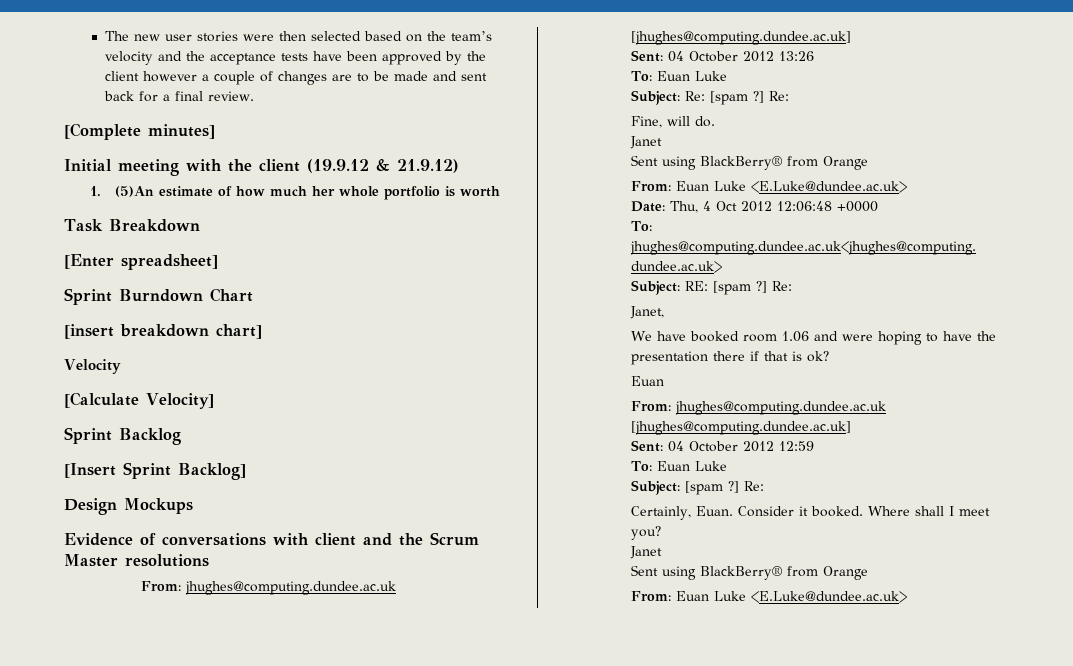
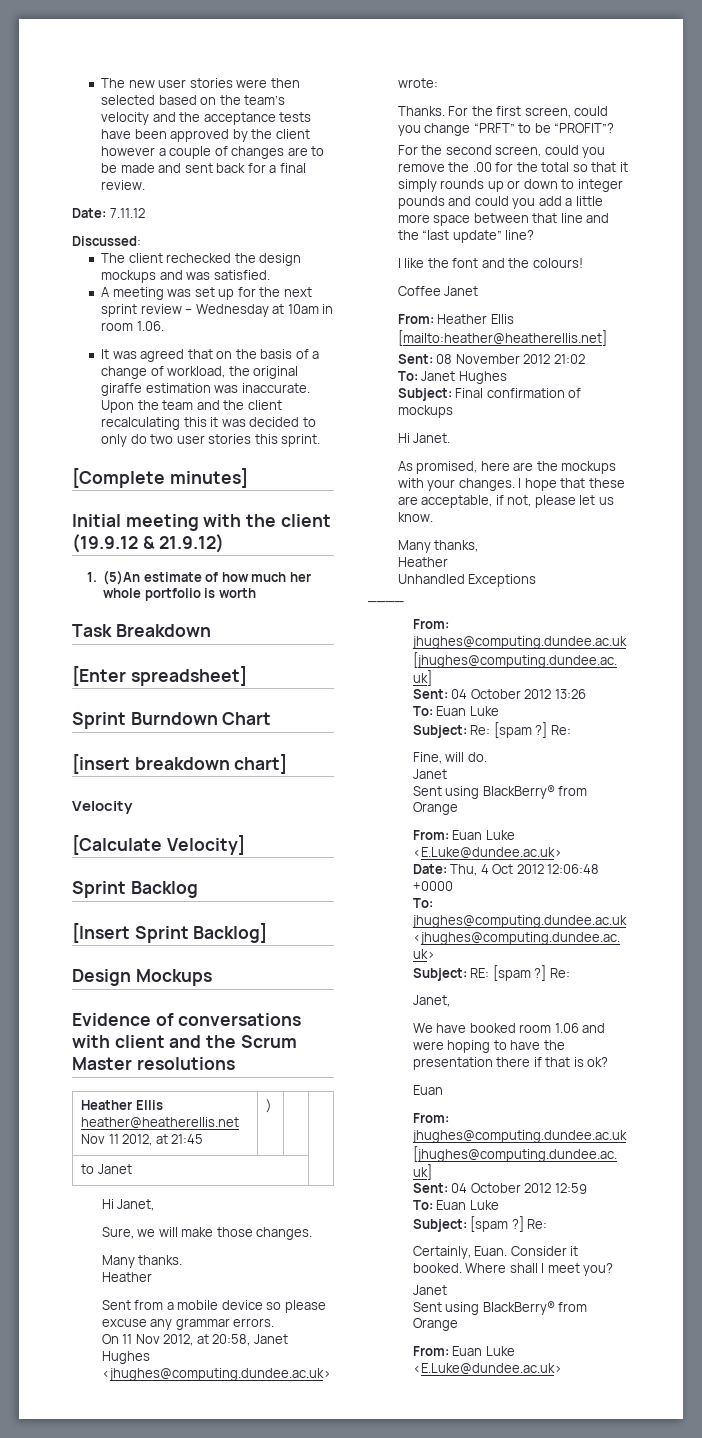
+ Date: 7.11.12
+ Discussed:
+ The client rechecked the design mockups and was satisfied.
+ A meeting was set up for the next sprint review – Wednesday at 10am in room 1.06.
+ It was agreed that on the basis of a change of workload, the original giraffe estimation was inaccurate. Upon the team and the client recalculating this it was decided to only do two user stories this sprint.
+ Heather Ellis heather@heatherellis.net Nov 11 2012, at 21:45 | ) | |
+ to Janet |
+ Hi Janet,
+ Sure, we will make those changes.
+ Many thanks.
+ Heather
+ Sent from a mobile device so please excuse any grammar errors.
+ On 11 Nov 2012, at 20:58, Janet Hughes <jhughes@computing.dundee.ac.uk> wrote:
+ Thanks. For the first screen, could you change “PRFT” to be “PROFIT”?
+ For the second screen, could you remove the .00 for the total so that it simply rounds up or down to integer pounds and could you add a little more space between that line and the “last update” line?
+ I like the font and the colours!
+ Coffee Janet
+ From: Heather Ellis [mailto:heather@heatherellis.net]
+ Sent: 08 November 2012 21:02
+ To: Janet Hughes
+ Subject: Final confirmation of mockups
+ Hi Janet.
+ As promised, here are the mockups with your changes. I hope that these are acceptable, if not, please let us know.
+ Many thanks,
+ Heather
+ Unhandled Exceptions
+ ____

